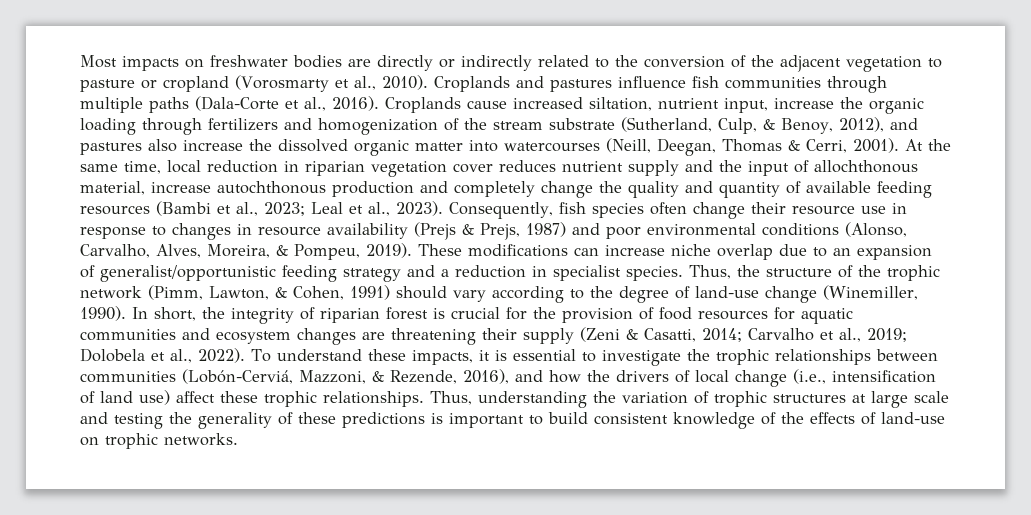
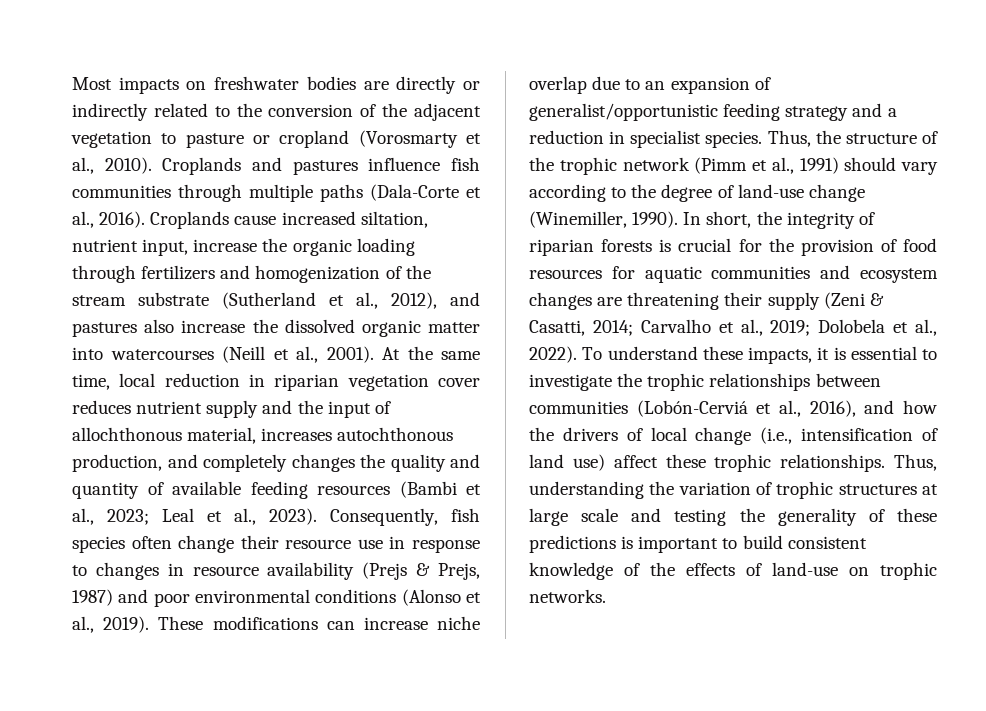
- Croplands cause increased siltation, nutrient input, increase the organic loading through fertilizers and homogenization of the stream substrate (Sutherland, Culp, & Benoy, 2012), and pastures also increase the dissolved organic matter into watercourses (Neill, Deegan, Thomas & Cerri, 2001).
+ Croplands cause increased siltation, nutrient input, increase the organic loading through fertilizers and homogenization of the stream substrate (Sutherland et al., 2012), and pastures also increase the dissolved organic matter into watercourses (Neill et al., 2001).
- At the same time, local reduction in riparian vegetation cover reduces nutrient supply and the input of allochthonous material, increase autochthonous production and completely change the quality and quantity of available feeding resources (Bambi et al., 2023; Leal et al., 2023).
+ At the same time, local reduction in riparian vegetation cover reduces nutrient supply and the input of allochthonous material, increases autochthonous production, and completely changes the quality and quantity of available feeding resources (Bambi et al., 2023; Leal et al., 2023).
- Consequently, fish species often change their resource use in response to changes in resource availability (Prejs & Prejs, 1987) and poor environmental conditions (Alonso, Carvalho, Alves, Moreira, & Pompeu, 2019).
+ Consequently, fish species often change their resource use in response to changes in resource availability (Prejs & Prejs, 1987) and poor environmental conditions (Alonso et al., 2019).
- Thus, the structure of the trophic network (Pimm, Lawton, & Cohen, 1991) should vary according to the degree of land-use change (Winemiller, 1990).
+ Thus, the structure of the trophic network (Pimm et al., 1991) should vary according to the degree of land-use change (Winemiller, 1990).
- In short, the integrity of riparian forest is crucial for the provision of food resources for aquatic communities and ecosystem changes are threatening their supply (Zeni & Casatti, 2014; Carvalho et al., 2019; Dolobela et al., 2022).
+ In short, the integrity of riparian forests is crucial for the provision of food resources for aquatic communities and ecosystem changes are threatening their supply (Zeni & Casatti, 2014; Carvalho et al., 2019; Dolobela et al., 2022).
- To understand these impacts, it is essential to investigate the trophic relationships between communities (Lobón-Cerviá, Mazzoni, & Rezende, 2016), and how the drivers of local change (i.e., intensification of land use) affect these trophic relationships.
+ To understand these impacts, it is essential to investigate the trophic relationships between communities (Lobón-Cerviá et al., 2016), and how the drivers of local change (i.e., intensification of land use) affect these trophic relationships.

